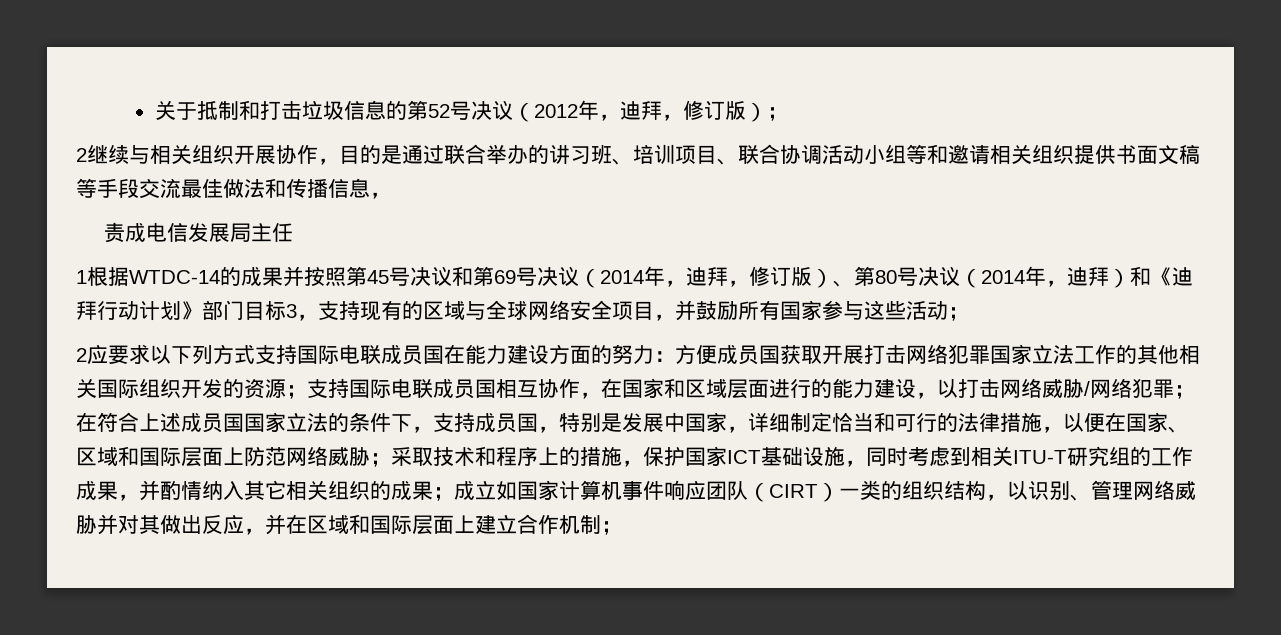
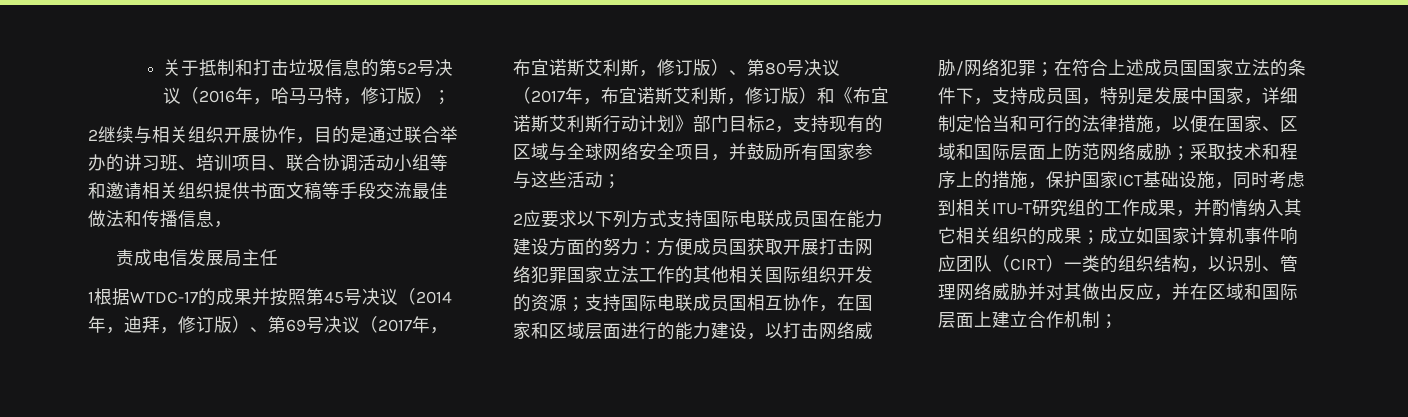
- 关于抵制和打击垃圾信息的第52号决议（2012年，迪拜，修订版）；
+ 关于抵制和打击垃圾信息的第52号决议（2016年，哈马马特，修订版）；
- 1根据WTDC-14的成果并按照第45号决议和第69号决议（2014年，迪拜，修订版）、第80号决议（2014年，迪拜）和《迪拜行动计划》部门目标3，支持现有的区域与全球网络安全项目，并鼓励所有国家参与这些活动；
+ 1根据WTDC-17的成果并按照第45号决议（2014年，迪拜，修订版）、第69号决议（2017年，布宜诺斯艾利斯，修订版）、第80号决议（2017年，布宜诺斯艾利斯，修订版）和《布宜诺斯艾利斯行动计划》部门目标2，支持现有的区域与全球网络安全项目，并鼓励所有国家参与这些活动；

